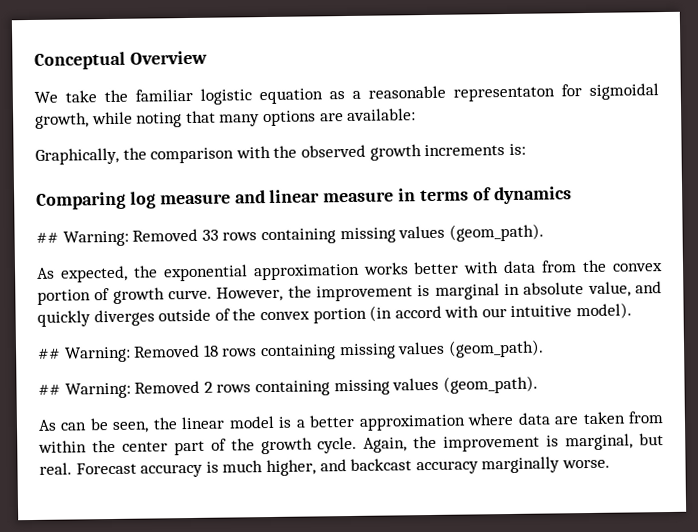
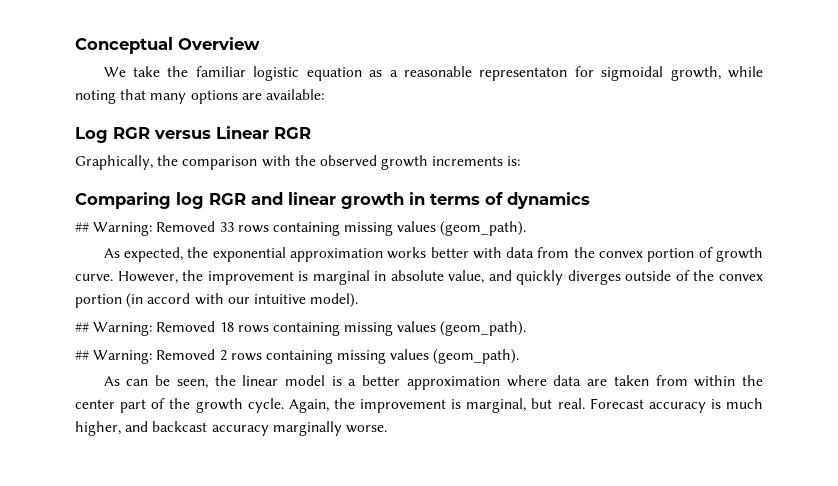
+ Log RGR versus Linear RGR
- Comparing log measure and linear measure in terms of dynamics
+ Comparing log RGR and linear growth in terms of dynamics

